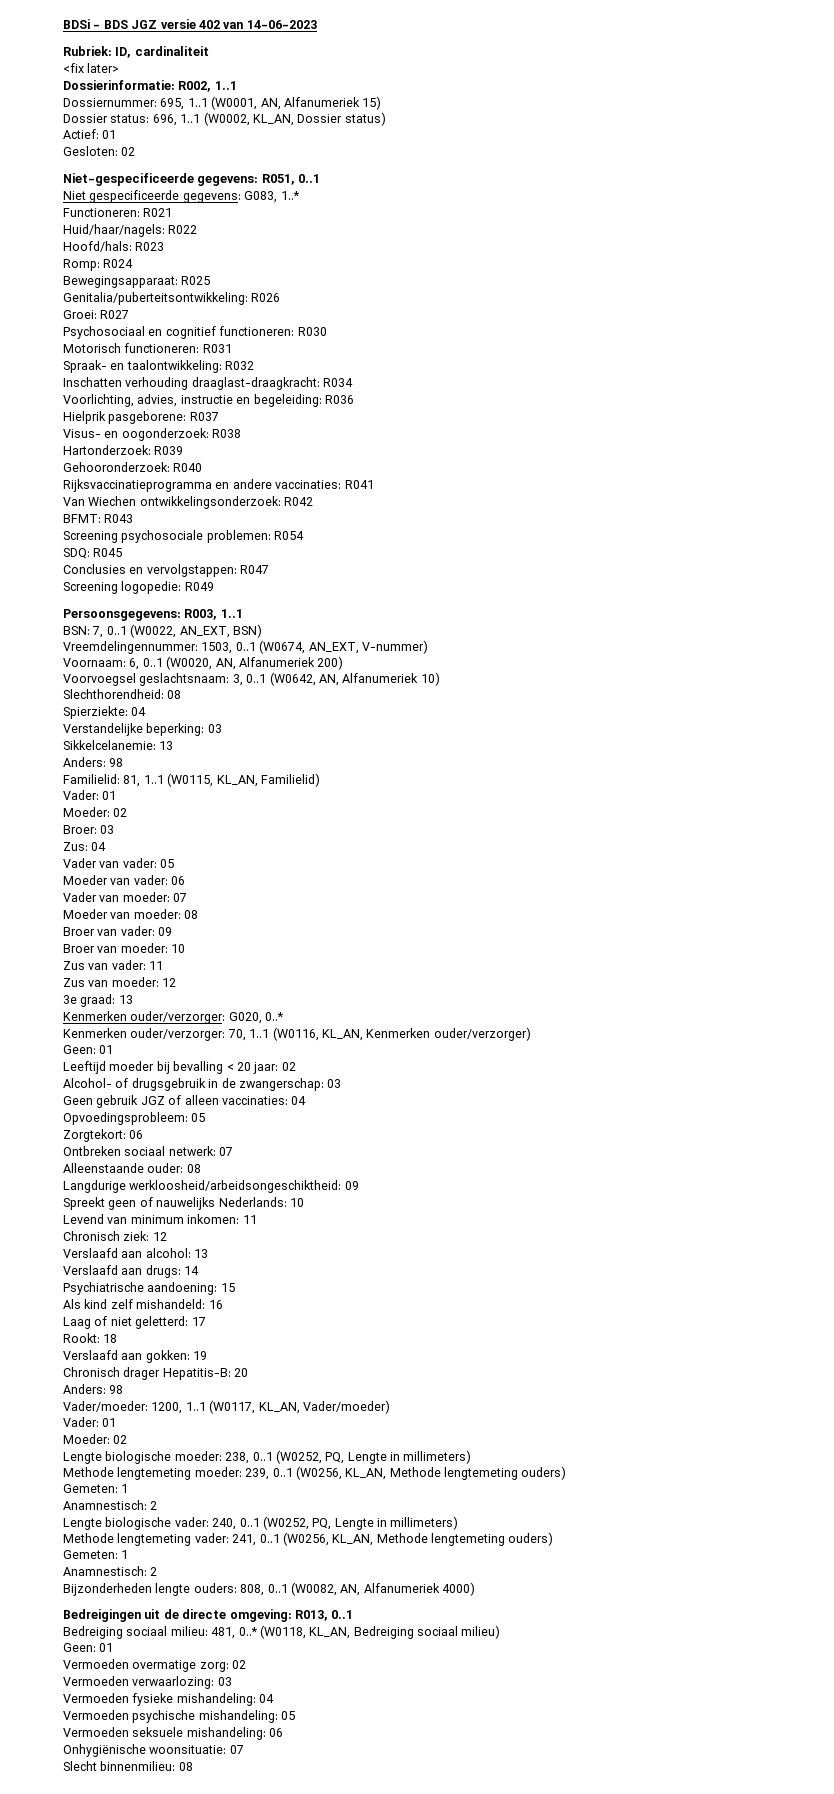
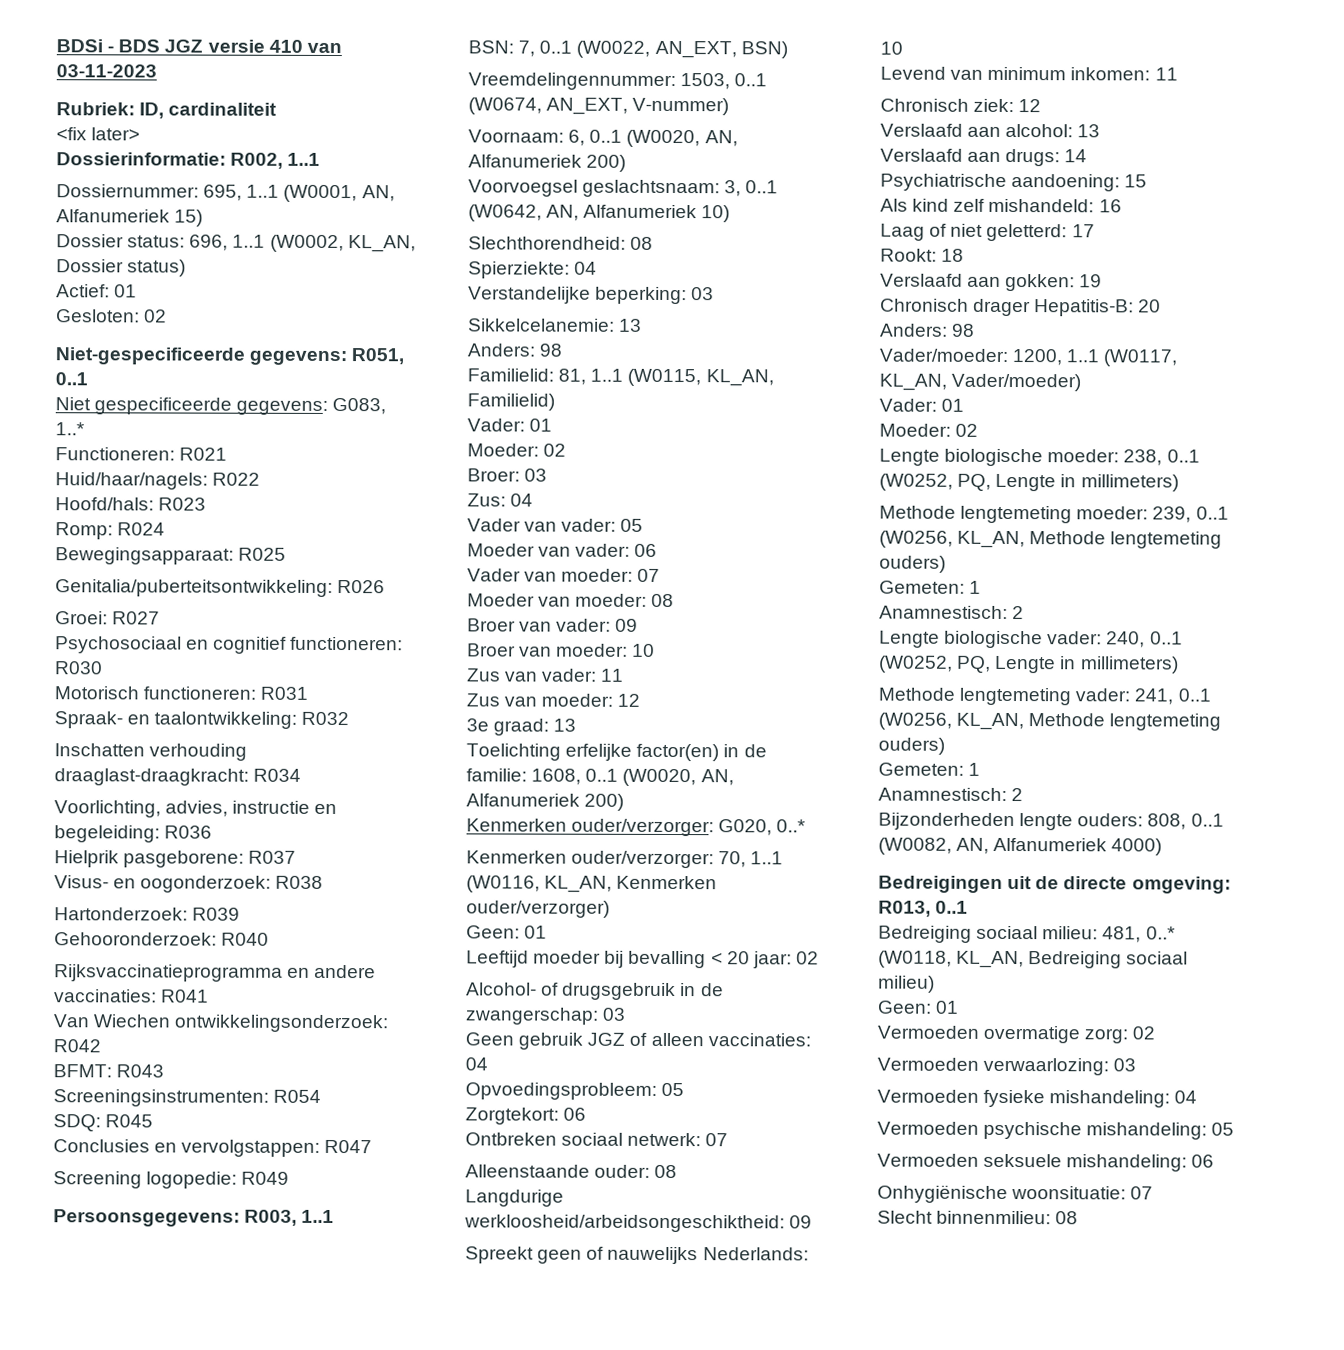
- BDSi - BDS JGZ versie 402 van 14-06-2023
+ BDSi - BDS JGZ versie 410 van 03-11-2023
- Screening psychosociale problemen: R054
+ Screeningsinstrumenten: R054
+ Toelichting erfelijke factor(en) in de familie: 1608, 0..1 (W0020, AN, Alfanumeriek 200)

